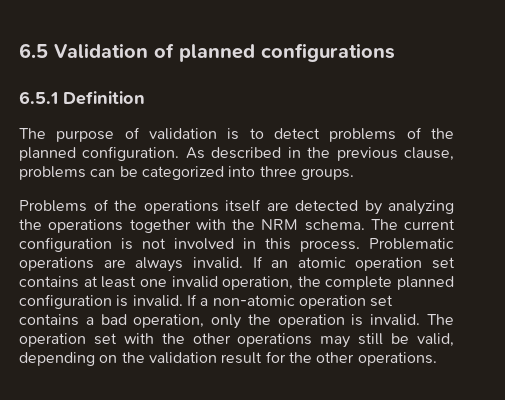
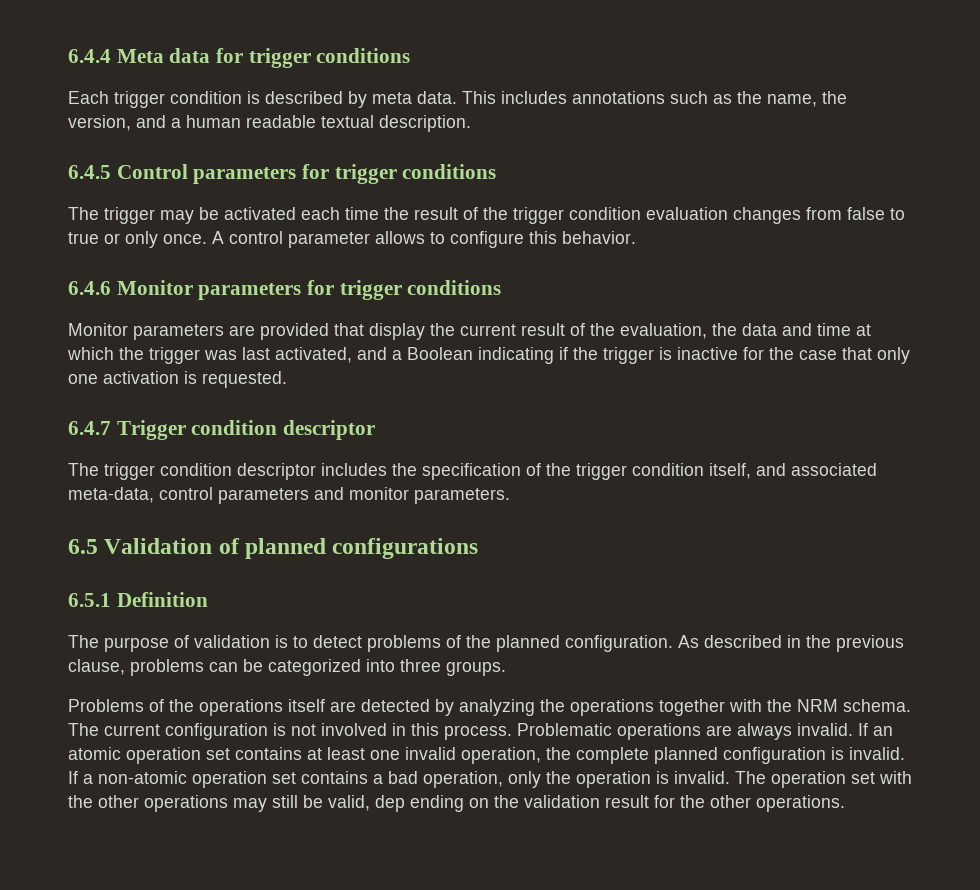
+ 6.4.4 Meta data for trigger conditions
+ Each trigger condition is described by meta data. This includes annotations such as the name, the version, and a human readable textual description.
+ 6.4.5 Control parameters for trigger conditions
+ The trigger may be activated each time the result of the trigger condition evaluation changes from false to true or only once. A control parameter allows to configure this behavior.
+ 6.4.6 Monitor parameters for trigger conditions
+ Monitor parameters are provided that display the current result of the evaluation, the data and time at which the trigger was last activated, and a Boolean indicating if the trigger is inactive for the case that only one activation is requested.
+ 6.4.7 Trigger condition descriptor
+ The trigger condition descriptor includes the specification of the trigger condition itself, and associated meta-data, control parameters and monitor parameters.
- The operation set with the other operations may still be valid, depending on the validation result for the other operations.
+ The operation set with the other operations may still be valid, dep ending on the validation result for the other operations.

